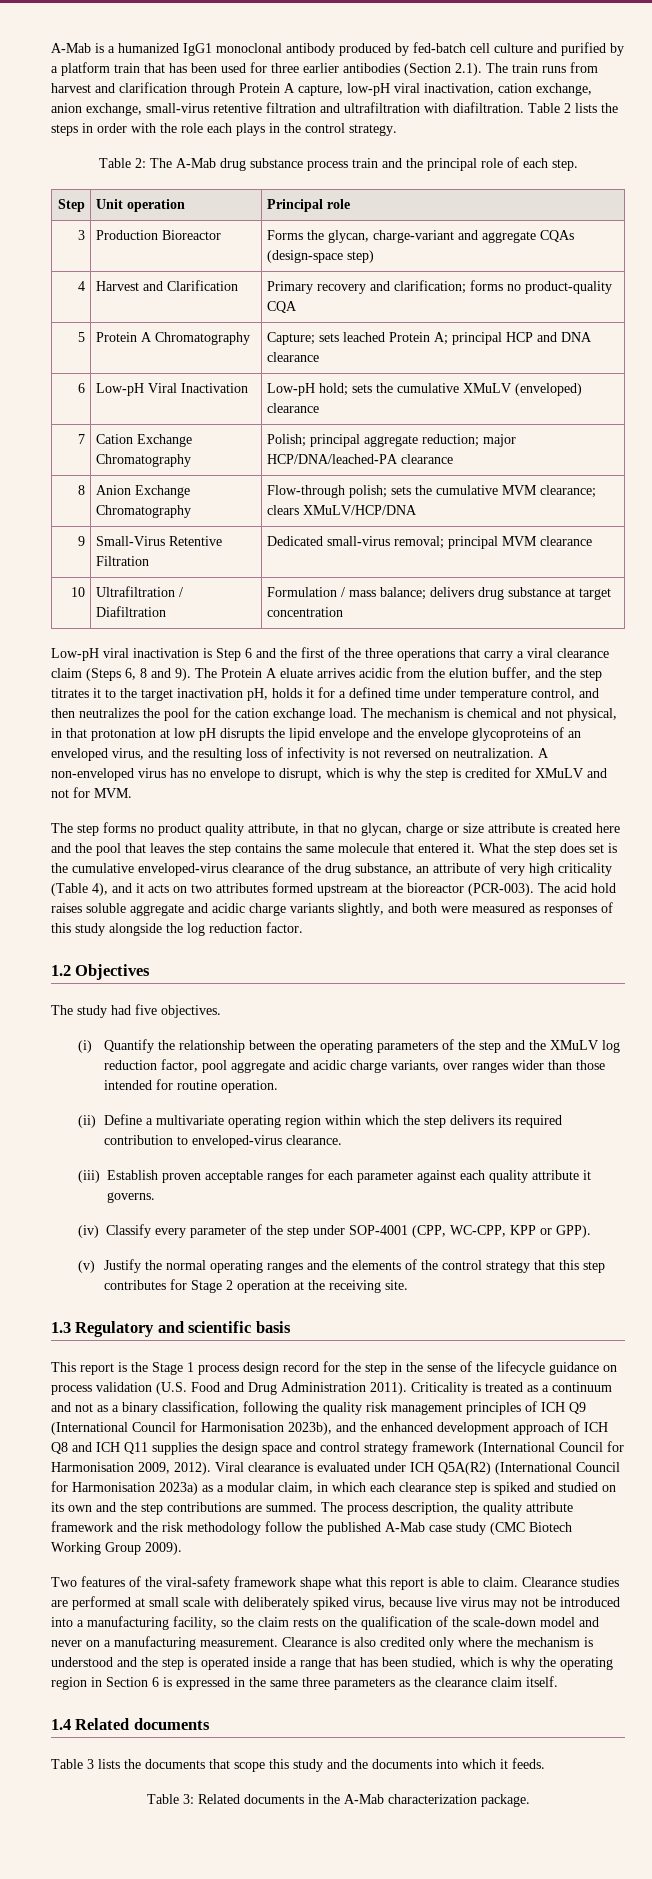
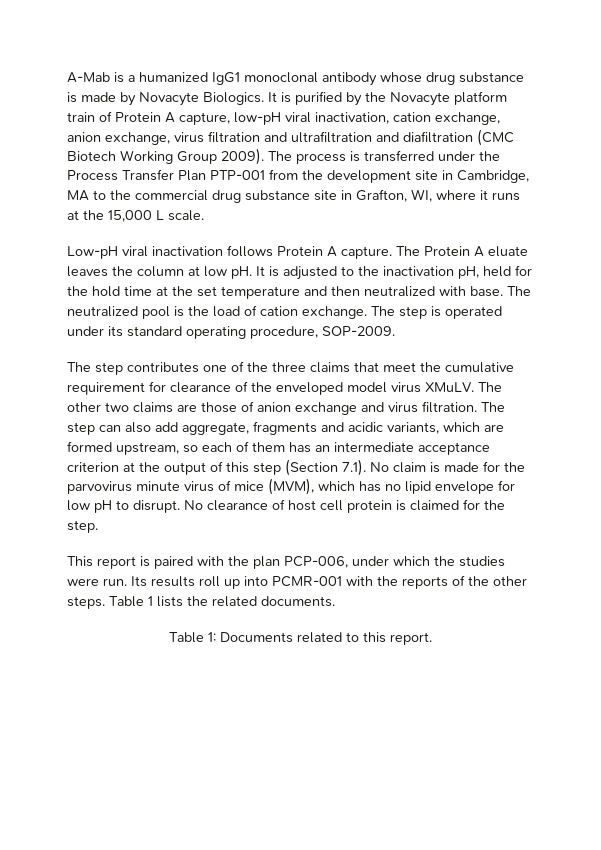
- A-Mab is a humanized IgG1 monoclonal antibody produced by fed-batch cell culture and purified by a platform train that has been used for three earlier antibodies (Section 2.1). The train runs from harvest and clarification through Protein A capture, low-pH viral inactivation, cation exchange, anion exchange, small-virus retentive filtration and ultrafiltration with diafiltration. Table 2 lists the steps in order with the role each plays in the control strategy.
- Table 2: The A-Mab drug substance process train and the principal role of each step.
- Step | Unit operation | Principal role
- 3 | Production Bioreactor | Forms the glycan, charge-variant and aggregate CQAs (design-space step)
- 4 | Harvest and Clarification | Primary recovery and clarification; forms no product-quality CQA
- 5 | Protein A Chromatography | Capture; sets leached Protein A; principal HCP and DNA clearance
- 6 | Low-pH Viral Inactivation | Low-pH hold; sets the cumulative XMuLV (enveloped) clearance
- 7 | Cation Exchange Chromatography | Polish; principal aggregate reduction; major HCP/DNA/leached-PA clearance
- 8 | Anion Exchange Chromatography | Flow-through polish; sets the cumulative MVM clearance; clears XMuLV/HCP/DNA
- 9 | Small-Virus Retentive Filtration | Dedicated small-virus removal; principal MVM clearance
- 10 | Ultrafiltration / Diafiltration | Formulation / mass balance; delivers drug substance at target concentration
- Low-pH viral inactivation is Step 6 and the first of the three operations that carry a viral clearance claim (Steps 6, 8 and 9). The Protein A eluate arrives acidic from the elution buffer, and the step titrates it to the target inactivation pH, holds it for a defined time under temperature control, and then neutralizes the pool for the cation exchange load. The mechanism is chemical and not physical, in that protonation at low pH disrupts the lipid envelope and the envelope glycoproteins of an enveloped virus, and the resulting loss of infectivity is not reversed on neutralization. A non-enveloped virus has no envelope to disrupt, which is why the step is credited for XMuLV and not for MVM.
- The step forms no product quality attribute, in that no glycan, charge or size attribute is created here and the pool that leaves the step contains the same molecule that entered it. What the step does set is the cumulative enveloped-virus clearance of the drug substance, an attribute of very high criticality (Table 4), and it acts on two attributes formed upstream at the bioreactor (PCR-003). The acid hold raises soluble aggregate and acidic charge variants slightly, and both were measured as responses of this study alongside the log reduction factor.
- 1.2 Objectives
- The study had five objectives.
- (i) Quantify the relationship between the operating parameters of the step and the XMuLV log reduction factor, pool aggregate and acidic charge variants, over ranges wider than those intended for routine operation.
- (ii) Define a multivariate operating region within which the step delivers its required contribution to enveloped-virus clearance.
- (iii) Establish proven acceptable ranges for each parameter against each quality attribute it governs.
- (iv) Classify every parameter of the step under SOP-4001 (CPP, WC-CPP, KPP or GPP).
- (v) Justify the normal operating ranges and the elements of the control strategy that this step contributes for Stage 2 operation at the receiving site.
- 1.3 Regulatory and scientific basis
- This report is the Stage 1 process design record for the step in the sense of the lifecycle guidance on process validation (U.S. Food and Drug Administration 2011). Criticality is treated as a continuum and not as a binary classification, following the quality risk management principles of ICH Q9 (International Council for Harmonisation 2023b), and the enhanced development approach of ICH Q8 and ICH Q11 supplies the design space and control strategy framework (International Council for Harmonisation 2009, 2012). Viral clearance is evaluated under ICH Q5A(R2) (International Council for Harmonisation 2023a) as a modular claim, in which each clearance step is spiked and studied on its own and the step contributions are summed. The process description, the quality attribute framework and the risk methodology follow the published A-Mab case study (CMC Biotech Working Group 2009).
- Two features of the viral-safety framework shape what this report is able to claim. Clearance studies are performed at small scale with deliberately spiked virus, because live virus may not be introduced into a manufacturing facility, so the claim rests on the qualification of the scale-down model and never on a manufacturing measurement. Clearance is also credited only where the mechanism is understood and the step is operated inside a range that has been studied, which is why the operating region in Section 6 is expressed in the same three parameters as the clearance claim itself.
- 1.4 Related documents
- Table 3 lists the documents that scope this study and the documents into which it feeds.
- Table 3: Related documents in the A-Mab characterization package.
+ A-Mab is a humanized IgG1 monoclonal antibody whose drug substance is made by Novacyte Biologics. It is purified by the Novacyte platform train of Protein A capture, low-pH viral inactivation, cation exchange, anion exchange, virus filtration and ultrafiltration and diafiltration (CMC Biotech Working Group 2009). The process is transferred under the Process Transfer Plan PTP-001 from the development site in Cambridge, MA to the commercial drug substance site in Grafton, WI, where it runs at the 15,000 L scale.
+ Low-pH viral inactivation follows Protein A capture. The Protein A eluate leaves the column at low pH. It is adjusted to the inactivation pH, held for the hold time at the set temperature and then neutralized with base. The neutralized pool is the load of cation exchange. The step is operated under its standard operating procedure, SOP-2009.
+ The step contributes one of the three claims that meet the cumulative requirement for clearance of the enveloped model virus XMuLV. The other two claims are those of anion exchange and virus filtration. The step can also add aggregate, fragments and acidic variants, which are formed upstream, so each of them has an intermediate acceptance criterion at the output of this step (Section 7.1). No claim is made for the parvovirus minute virus of mice (MVM), which has no lipid envelope for low pH to disrupt. No clearance of host cell protein is claimed for the step.
+ This report is paired with the plan PCP-006, under which the studies were run. Its results roll up into PCMR-001 with the reports of the other steps. Table 1 lists the related documents.
+ Table 1: Documents related to this report.

